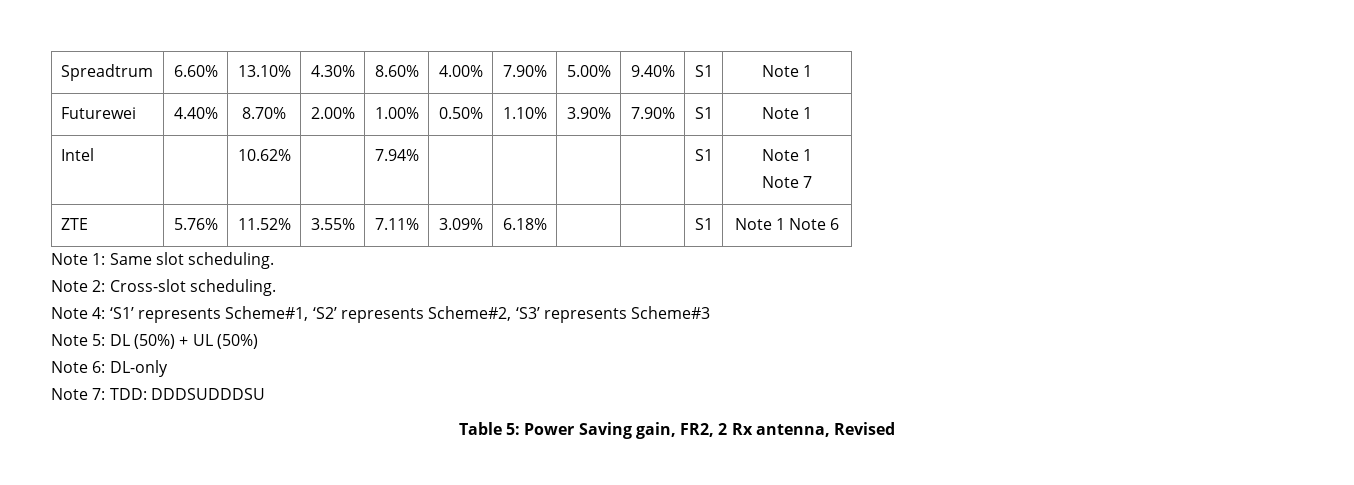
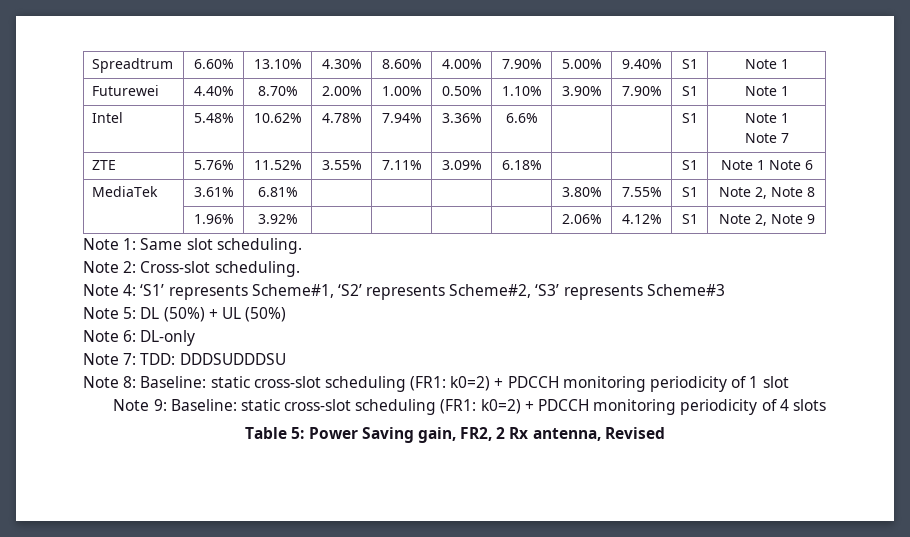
- Intel | | 10.62% | | 7.94% | | | | | S1 | Note 1
+ Intel | 5.48% | 10.62% | 4.78% | 7.94% | 3.36% | 6.6% | | | S1 | Note 1
+ MediaTek | 3.61% | 6.81% | | | | | 3.80% | 7.55% | S1 | Note 2, Note 8
+ | 1.96% | 3.92% | | | | | 2.06% | 4.12% | S1 | Note 2, Note 9
+ Note 8: Baseline: static cross-slot scheduling (FR1: k0=2) + PDCCH monitoring periodicity of 1 slot
+ Note 9: Baseline: static cross-slot scheduling (FR1: k0=2) + PDCCH monitoring periodicity of 4 slots

